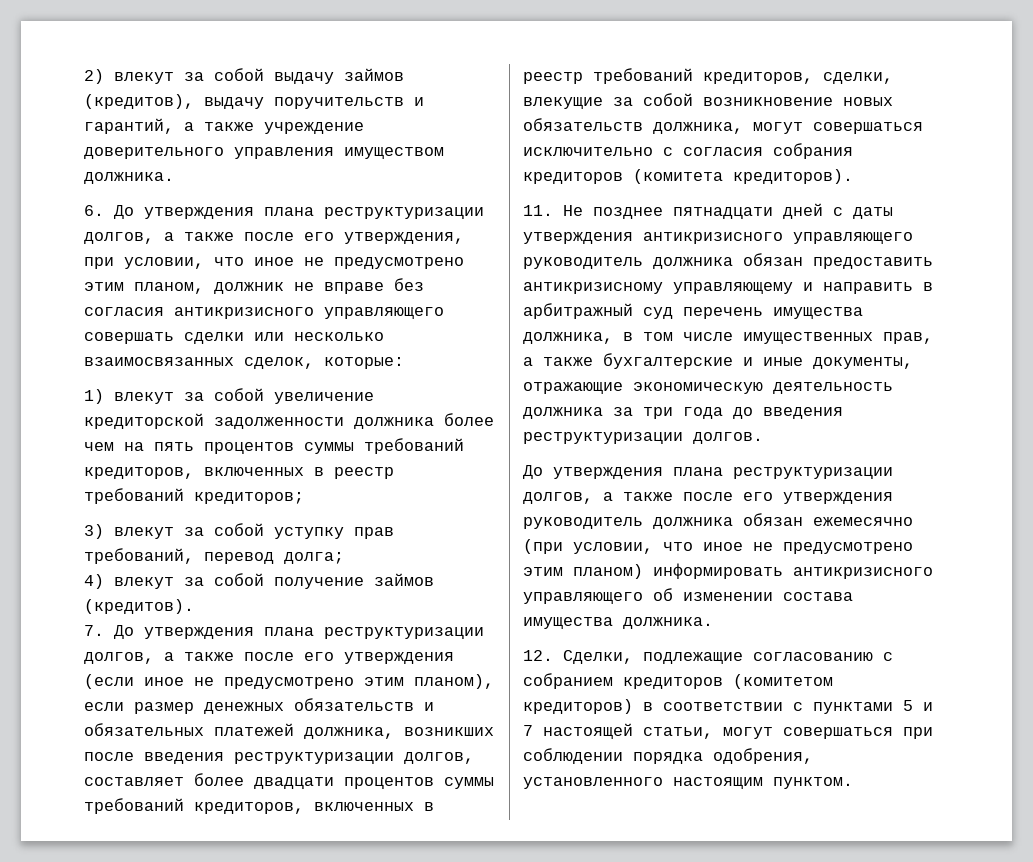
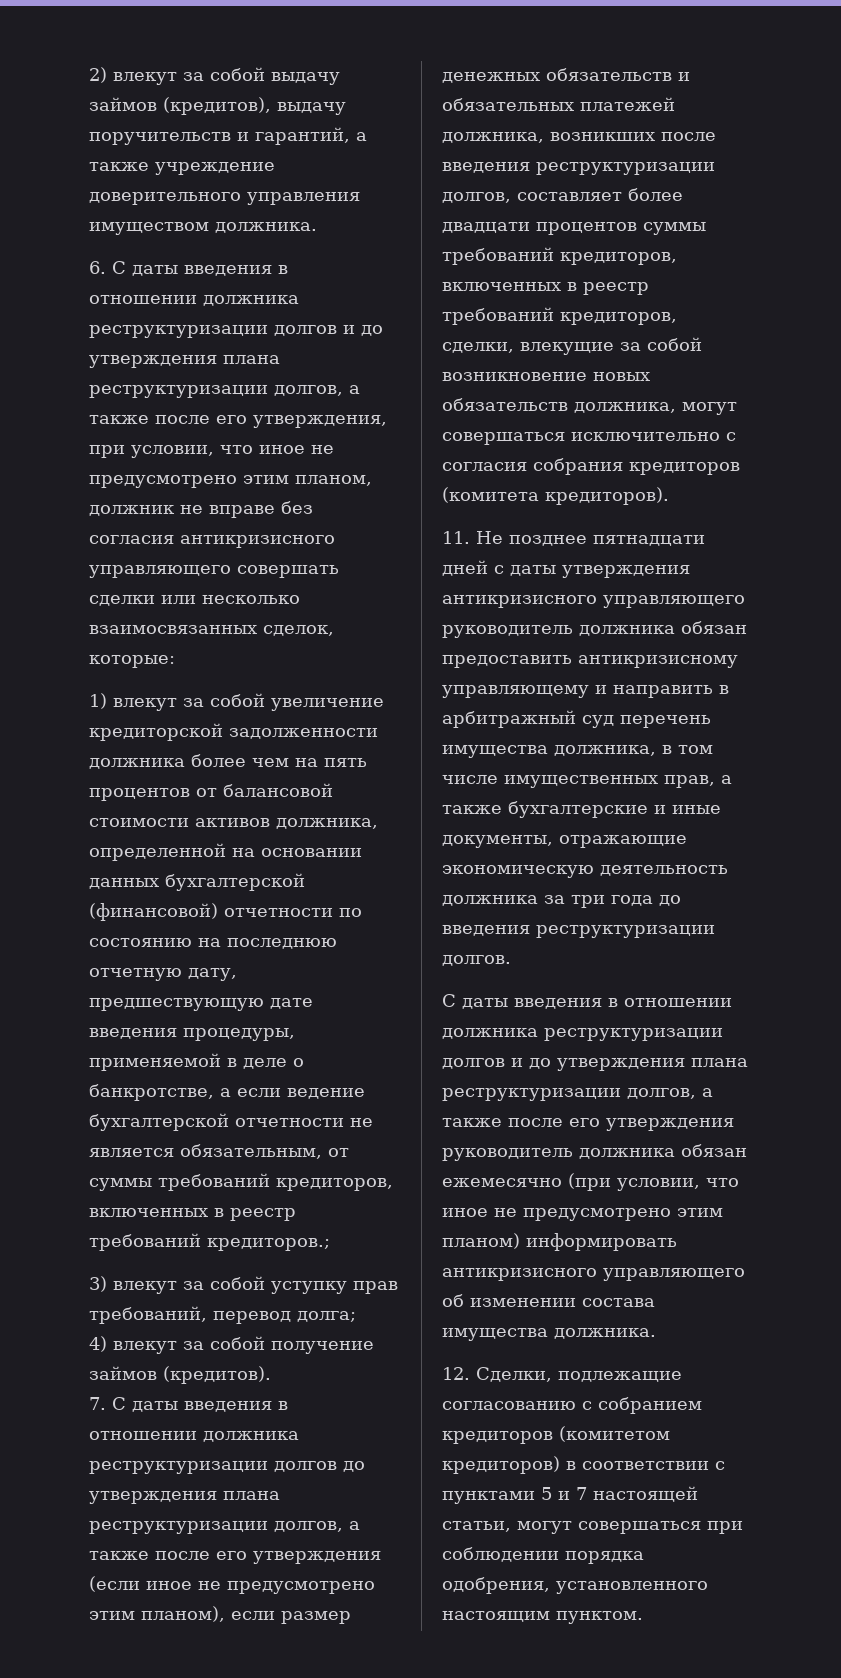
- 6. До утверждения плана реструктуризации долгов, а также после его утверждения, при условии, что иное не предусмотрено этим планом, должник не вправе без согласия антикризисного управляющего совершать сделки или несколько взаимосвязанных сделок, которые:
+ 6. С даты введения в отношении должника реструктуризации долгов и до утверждения плана реструктуризации долгов, а также после его утверждения, при условии, что иное не предусмотрено этим планом, должник не вправе без согласия антикризисного управляющего совершать сделки или несколько взаимосвязанных сделок, которые:
- 1) влекут за собой увеличение кредиторской задолженности должника более чем на пять процентов суммы требований кредиторов, включенных в реестр требований кредиторов;
+ 1) влекут за собой увеличение кредиторской задолженности должника более чем на пять процентов от балансовой стоимости активов должника, определенной на основании данных бухгалтерской (финансовой) отчетности по состоянию на последнюю отчетную дату, предшествующую дате введения процедуры, применяемой в деле о банкротстве, а если ведение бухгалтерской отчетности не является обязательным, от суммы требований кредиторов, включенных в реестр требований кредиторов.;
- 7. До утверждения плана реструктуризации долгов, а также после его утверждения (если иное не предусмотрено этим планом), если размер денежных обязательств и обязательных платежей должника, возникших после введения реструктуризации долгов, составляет более двадцати процентов суммы требований кредиторов, включенных в реестр требований кредиторов, сделки, влекущие за собой возникновение новых обязательств должника, могут совершаться исключительно с согласия собрания кредиторов (комитета кредиторов).
+ 7. С даты введения в отношении должника реструктуризации долгов до утверждения плана реструктуризации долгов, а также после его утверждения (если иное не предусмотрено этим планом), если размер денежных обязательств и обязательных платежей должника, возникших после введения реструктуризации долгов, составляет более двадцати процентов суммы требований кредиторов, включенных в реестр требований кредиторов, сделки, влекущие за собой возникновение новых обязательств должника, могут совершаться исключительно с согласия собрания кредиторов (комитета кредиторов).
- До утверждения плана реструктуризации долгов, а также после его утверждения руководитель должника обязан ежемесячно (при условии, что иное не предусмотрено этим планом) информировать антикризисного управляющего об изменении состава имущества должника.
+ С даты введения в отношении должника реструктуризации долгов и до утверждения плана реструктуризации долгов, а также после его утверждения руководитель должника обязан ежемесячно (при условии, что иное не предусмотрено этим планом) информировать антикризисного управляющего об изменении состава имущества должника.

